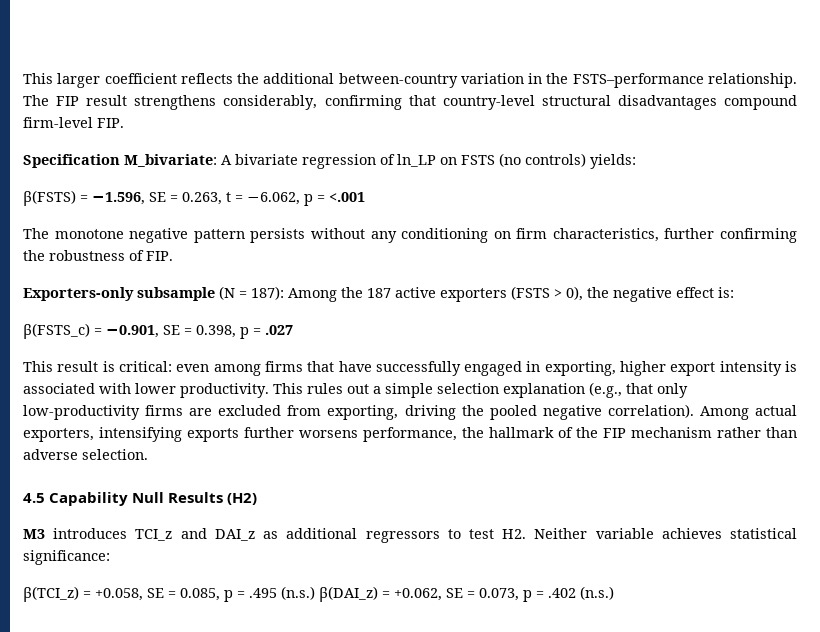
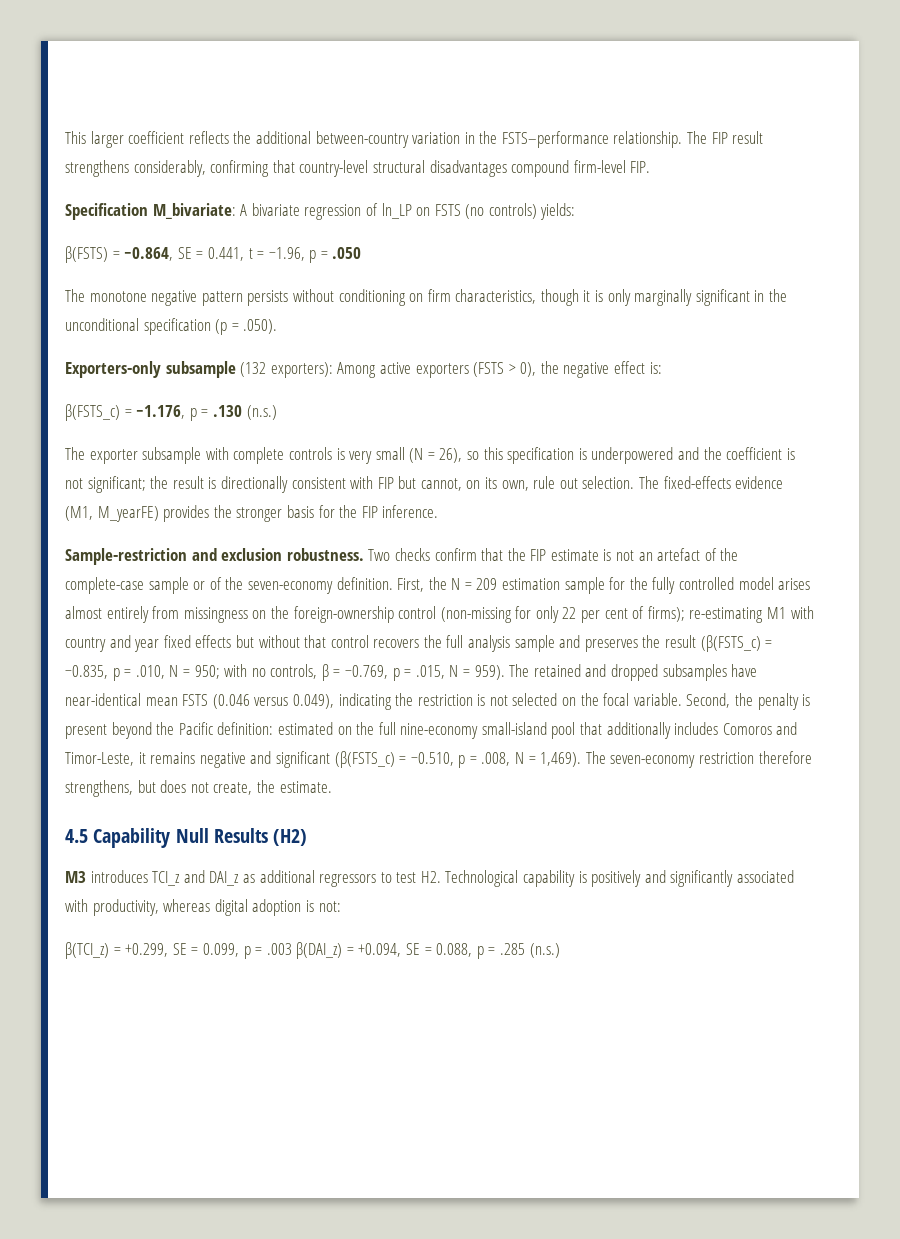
- β(FSTS) = −1.596, SE = 0.263, t = −6.062, p = <.001
+ β(FSTS) = −0.864, SE = 0.441, t = −1.96, p = .050
- The monotone negative pattern persists without any conditioning on firm characteristics, further confirming the robustness of FIP.
- Exporters-only subsample (N = 187): Among the 187 active exporters (FSTS > 0), the negative effect is:
+ The monotone negative pattern persists without conditioning on firm characteristics, though it is only marginally significant in the unconditional specification (p = .050).
+ Exporters-only subsample (132 exporters): Among active exporters (FSTS > 0), the negative effect is:
- β(FSTS_c) = −0.901, SE = 0.398, p = .027
- This result is critical: even among firms that have successfully engaged in exporting, higher export intensity is associated with lower productivity. This rules out a simple selection explanation (e.g., that only low-productivity firms are excluded from exporting, driving the pooled negative correlation). Among actual exporters, intensifying exports further worsens performance, the hallmark of the FIP mechanism rather than adverse selection.
+ β(FSTS_c) = −1.176, p = .130 (n.s.)
+ The exporter subsample with complete controls is very small (N = 26), so this specification is underpowered and the coefficient is not significant; the result is directionally consistent with FIP but cannot, on its own, rule out selection. The fixed-effects evidence (M1, M_yearFE) provides the stronger basis for the FIP inference.
+ Sample-restriction and exclusion robustness. Two checks confirm that the FIP estimate is not an artefact of the complete-case sample or of the seven-economy definition. First, the N = 209 estimation sample for the fully controlled model arises almost entirely from missingness on the foreign-ownership control (non-missing for only 22 per cent of firms); re-estimating M1 with country and year fixed effects but without that control recovers the full analysis sample and preserves the result (β(FSTS_c) = −0.835, p = .010, N = 950; with no controls, β = −0.769, p = .015, N = 959). The retained and dropped subsamples have near-identical mean FSTS (0.046 versus 0.049), indicating the restriction is not selected on the focal variable. Second, the penalty is present beyond the Pacific definition: estimated on the full nine-economy small-island pool that additionally includes Comoros and Timor-Leste, it remains negative and significant (β(FSTS_c) = −0.510, p = .008, N = 1,469). The seven-economy restriction therefore strengthens, but does not create, the estimate.
- M3 introduces TCI_z and DAI_z as additional regressors to test H2. Neither variable achieves statistical significance:
+ M3 introduces TCI_z and DAI_z as additional regressors to test H2. Technological capability is positively and significantly associated with productivity, whereas digital adoption is not:
- β(TCI_z) = +0.058, SE = 0.085, p = .495 (n.s.) β(DAI_z) = +0.062, SE = 0.073, p = .402 (n.s.)
+ β(TCI_z) = +0.299, SE = 0.099, p = .003 β(DAI_z) = +0.094, SE = 0.088, p = .285 (n.s.)

